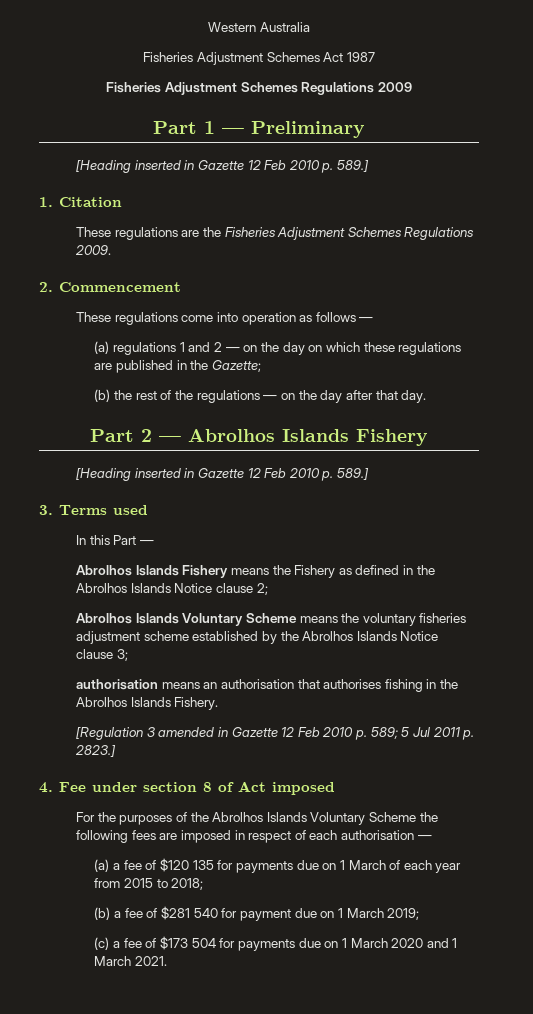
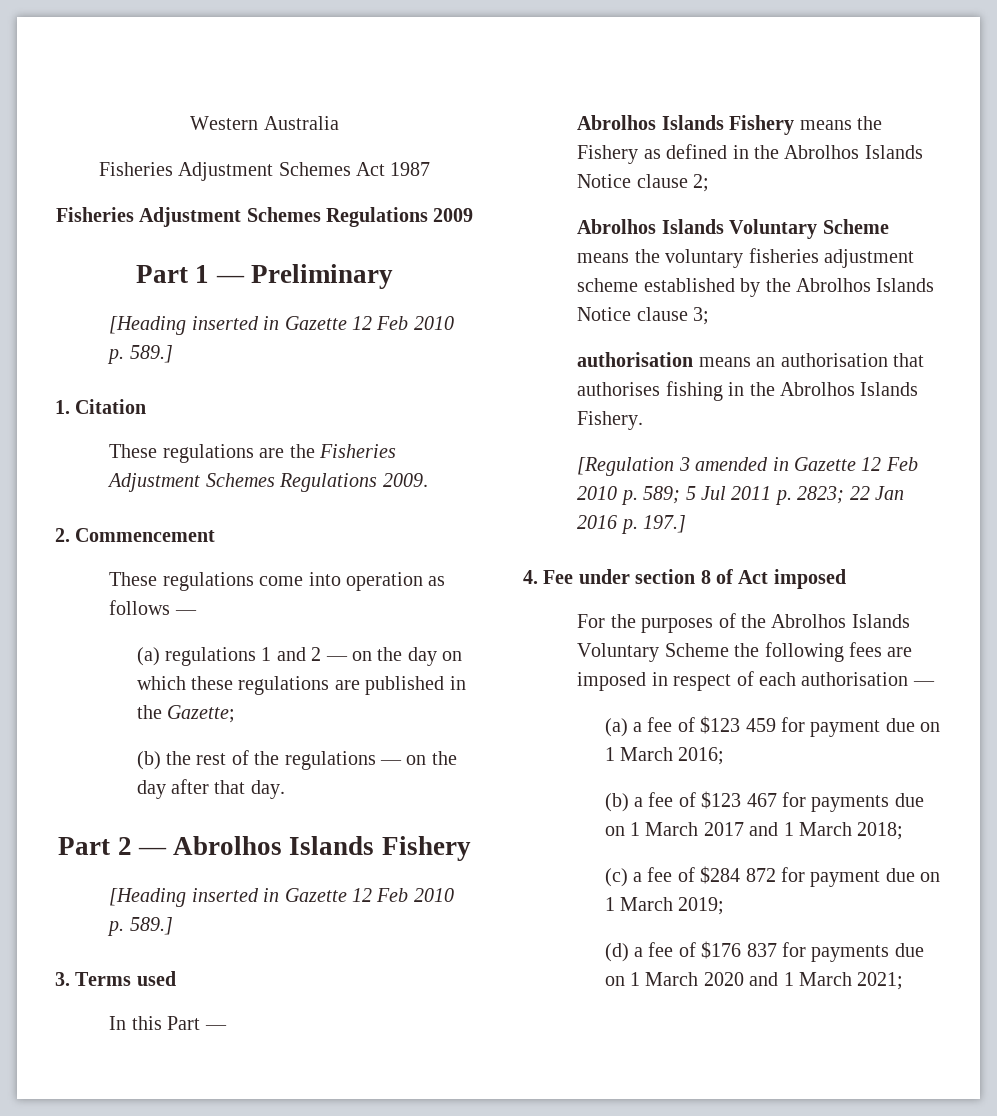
- [Regulation 3 amended in Gazette 12 Feb 2010 p. 589; 5 Jul 2011 p. 2823.]
+ [Regulation 3 amended in Gazette 12 Feb 2010 p. 589; 5 Jul 2011 p. 2823; 22 Jan 2016 p. 197.]
- (a) a fee of $120 135 for payments due on 1 March of each year from 2015 to 2018;
+ (a) a fee of $123 459 for payment due on 1 March 2016;
+ (b) a fee of $123 467 for payments due on 1 March 2017 and 1 March 2018;
- (b) a fee of $281 540 for payment due on 1 March 2019;
+ (c) a fee of $284 872 for payment due on 1 March 2019;
- (c) a fee of $173 504 for payments due on 1 March 2020 and 1 March 2021.
+ (d) a fee of $176 837 for payments due on 1 March 2020 and 1 March 2021;

